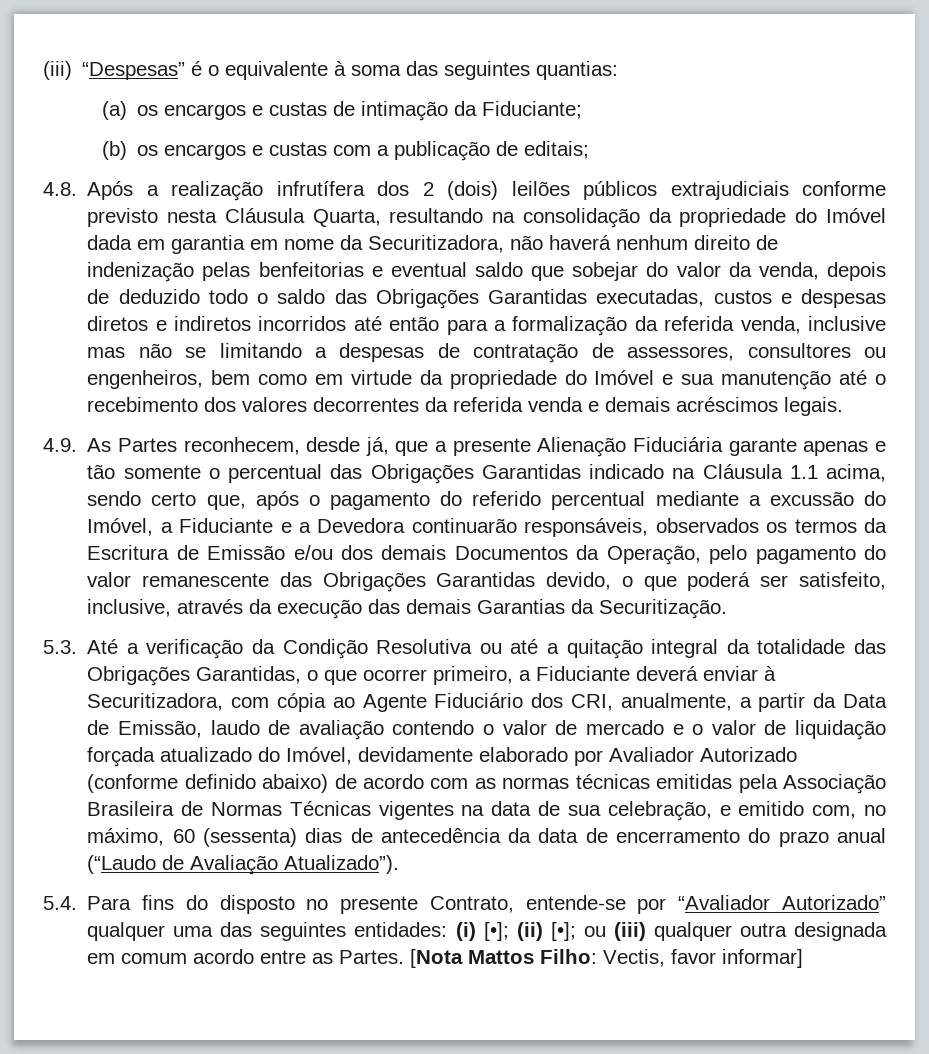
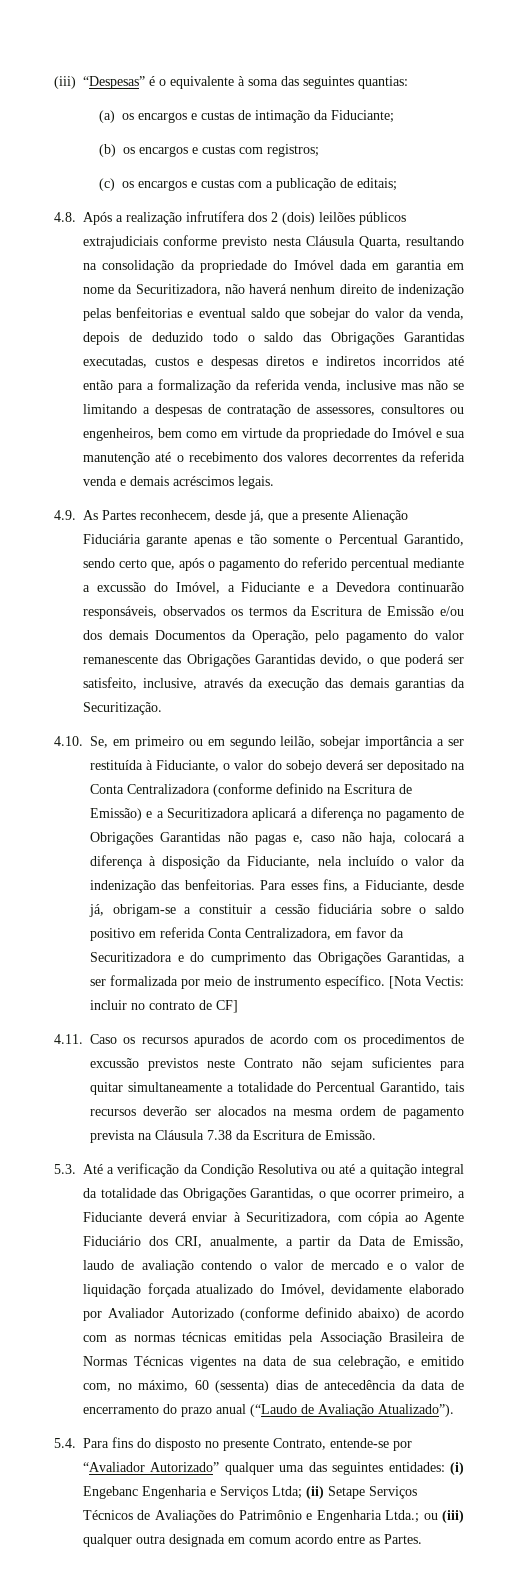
- (b) os encargos e custas com a publicação de editais;
+ (b) os encargos e custas com registros;
+ (c) os encargos e custas com a publicação de editais;
- 4.9. As Partes reconhecem, desde já, que a presente Alienação Fiduciária garante apenas e tão somente o percentual das Obrigações Garantidas indicado na Cláusula 1.1 acima, sendo certo que, após o pagamento do referido percentual mediante a excussão do Imóvel, a Fiduciante e a Devedora continuarão responsáveis, observados os termos da Escritura de Emissão e/ou dos demais Documentos da Operação, pelo pagamento do valor remanescente das Obrigações Garantidas devido, o que poderá ser satisfeito, inclusive, através da execução das demais Garantias da Securitização.
+ 4.9. As Partes reconhecem, desde já, que a presente Alienação Fiduciária garante apenas e tão somente o Percentual Garantido, sendo certo que, após o pagamento do referido percentual mediante a excussão do Imóvel, a Fiduciante e a Devedora continuarão responsáveis, observados os termos da Escritura de Emissão e/ou dos demais Documentos da Operação, pelo pagamento do valor remanescente das Obrigações Garantidas devido, o que poderá ser satisfeito, inclusive, através da execução das demais garantias da Securitização.
+ 4.10. Se, em primeiro ou em segundo leilão, sobejar importância a ser restituída à Fiduciante, o valor do sobejo deverá ser depositado na Conta Centralizadora (conforme definido na Escritura de Emissão) e a Securitizadora aplicará a diferença no pagamento de Obrigações Garantidas não pagas e, caso não haja, colocará a diferença à disposição da Fiduciante, nela incluído o valor da indenização das benfeitorias. Para esses fins, a Fiduciante, desde já, obrigam-se a constituir a cessão fiduciária sobre o saldo positivo em referida Conta Centralizadora, em favor da Securitizadora e do cumprimento das Obrigações Garantidas, a ser formalizada por meio de instrumento específico. [Nota Vectis: incluir no contrato de CF]
+ 4.11. Caso os recursos apurados de acordo com os procedimentos de excussão previstos neste Contrato não sejam suficientes para quitar simultaneamente a totalidade do Percentual Garantido, tais recursos deverão ser alocados na mesma ordem de pagamento prevista na Cláusula 7.38 da Escritura de Emissão.
- 5.4. Para fins do disposto no presente Contrato, entende-se por “Avaliador Autorizado” qualquer uma das seguintes entidades: (i) [•]; (ii) [•]; ou (iii) qualquer outra designada em comum acordo entre as Partes. [Nota Mattos Filho: Vectis, favor informar]
+ 5.4. Para fins do disposto no presente Contrato, entende-se por “Avaliador Autorizado” qualquer uma das seguintes entidades: (i) Engebanc Engenharia e Serviços Ltda; (ii) Setape Serviços Técnicos de Avaliações do Patrimônio e Engenharia Ltda.; ou (iii) qualquer outra designada em comum acordo entre as Partes.

